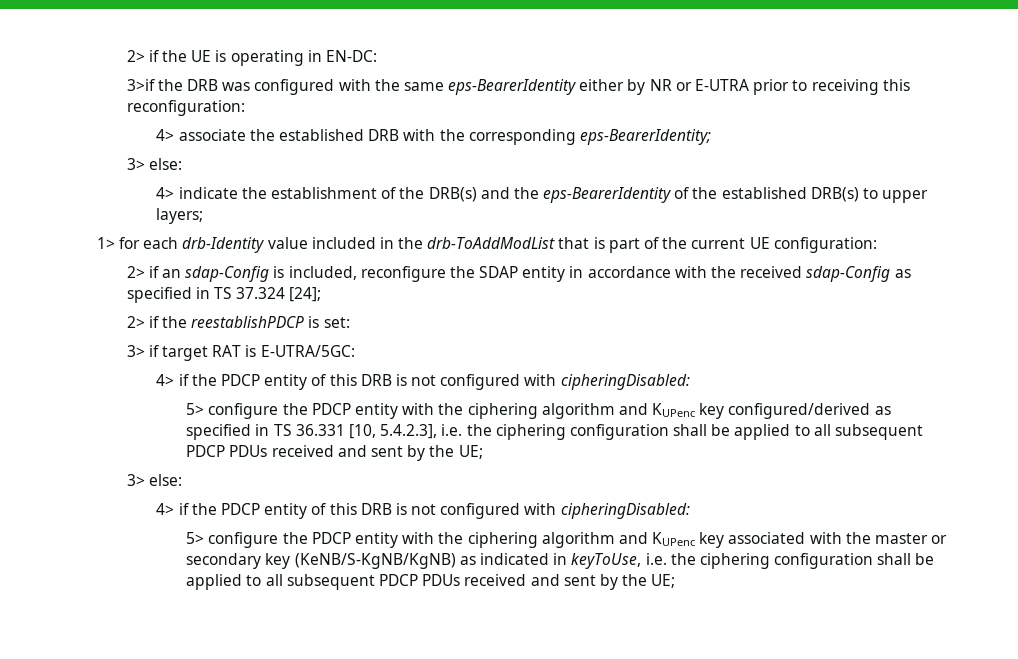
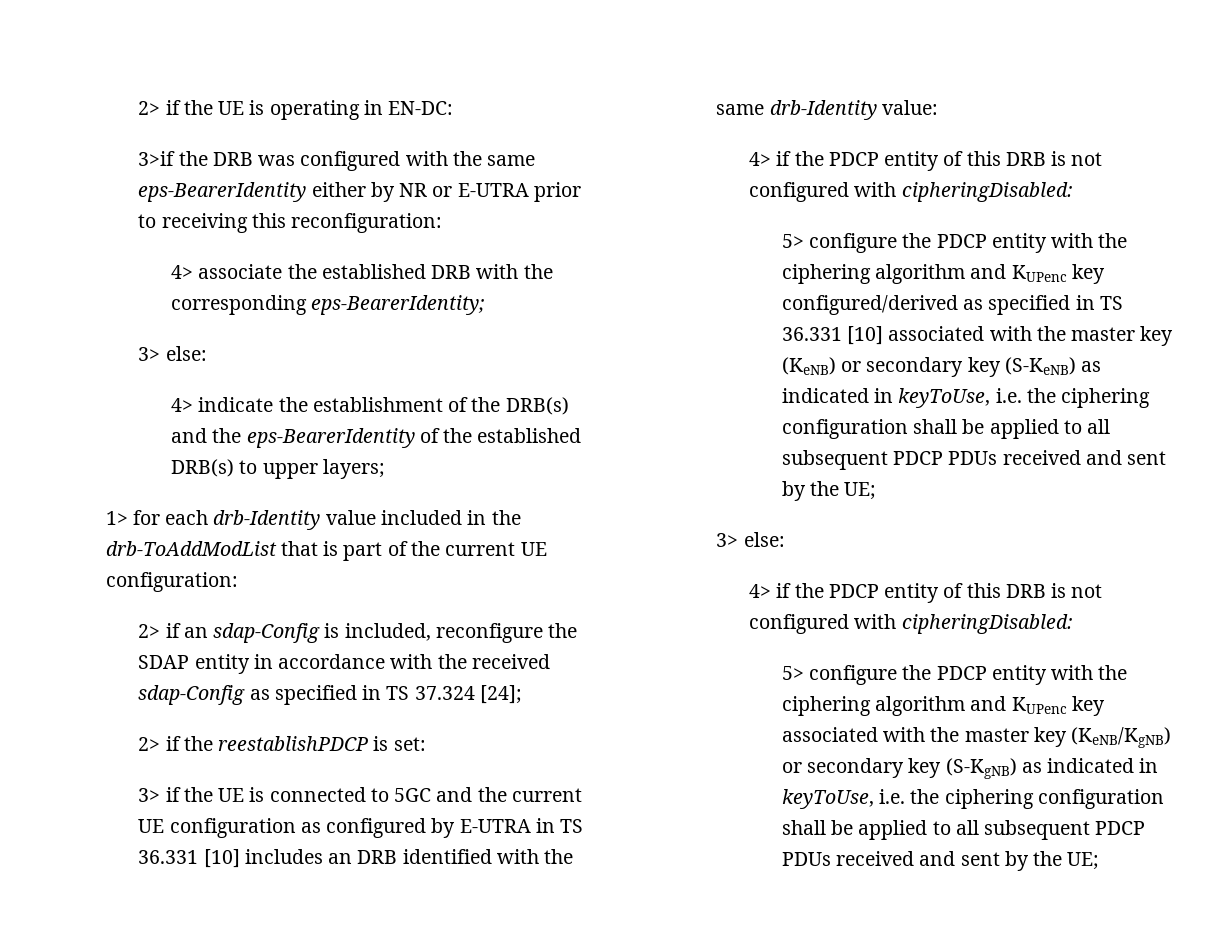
- 3> if target RAT is E-UTRA/5GC:
+ 3> if the UE is connected to 5GC and the current UE configuration as configured by E-UTRA in TS 36.331 [10] includes an DRB identified with the same drb-Identity value:
- 5> configure the PDCP entity with the ciphering algorithm and KUPenc key configured/derived as specified in TS 36.331 [10, 5.4.2.3], i.e. the ciphering configuration shall be applied to all subsequent PDCP PDUs received and sent by the UE;
+ 5> configure the PDCP entity with the ciphering algorithm and KUPenc key configured/derived as specified in TS 36.331 [10] associated with the master key (KeNB) or secondary key (S-KeNB) as indicated in keyToUse, i.e. the ciphering configuration shall be applied to all subsequent PDCP PDUs received and sent by the UE;
- 5> configure the PDCP entity with the ciphering algorithm and KUPenc key associated with the master or secondary key (KeNB/S-KgNB/KgNB) as indicated in keyToUse, i.e. the ciphering configuration shall be applied to all subsequent PDCP PDUs received and sent by the UE;
+ 5> configure the PDCP entity with the ciphering algorithm and KUPenc key associated with the master key (KeNB/KgNB) or secondary key (S-KgNB) as indicated in keyToUse, i.e. the ciphering configuration shall be applied to all subsequent PDCP PDUs received and sent by the UE;

